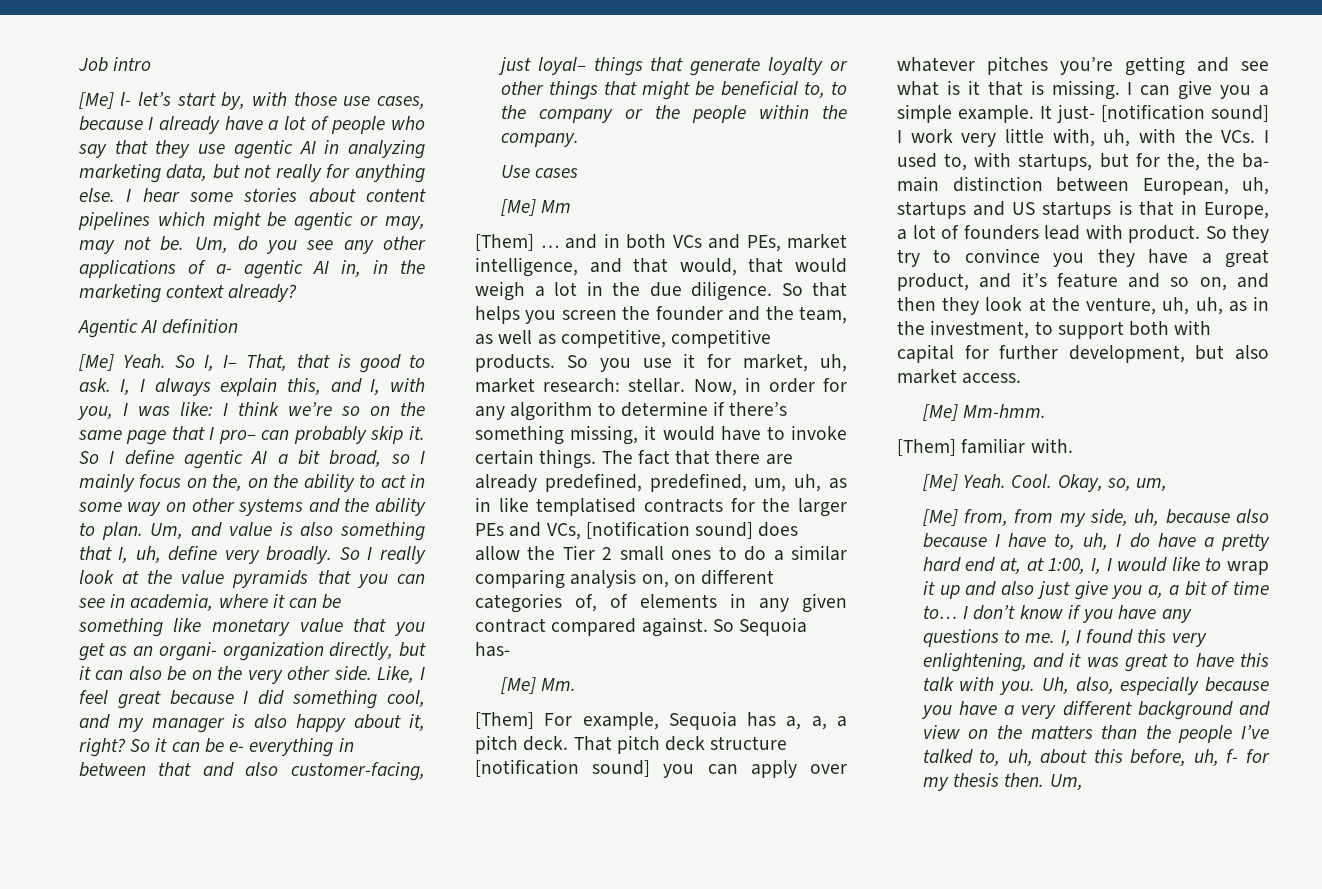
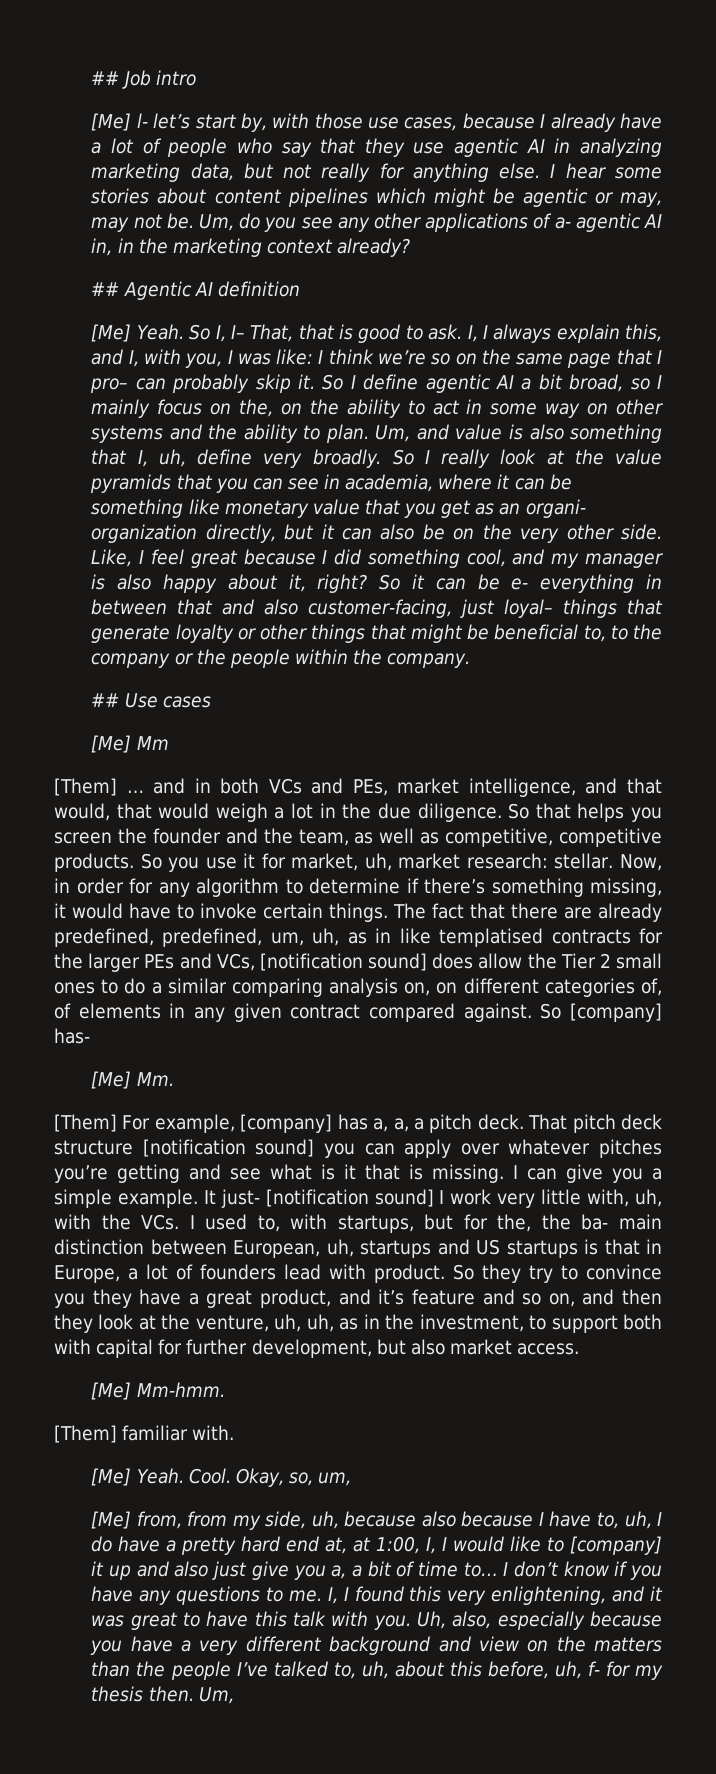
- Job intro
+ ## Job intro
- Agentic AI definition
+ ## Agentic AI definition
- Use cases
+ ## Use cases
- So Sequoia has-
+ So [company] has-
- [Them] For example, Sequoia has a, a, a pitch deck.
+ [Them] For example, [company] has a, a, a pitch deck.
- [Me] from, from my side, uh, because also because I have to, uh, I do have a pretty hard end at, at 1:00, I, I would like to wrap it up and also just give you a, a bit of time to…
+ [Me] from, from my side, uh, because also because I have to, uh, I do have a pretty hard end at, at 1:00, I, I would like to [company] it up and also just give you a, a bit of time to…

